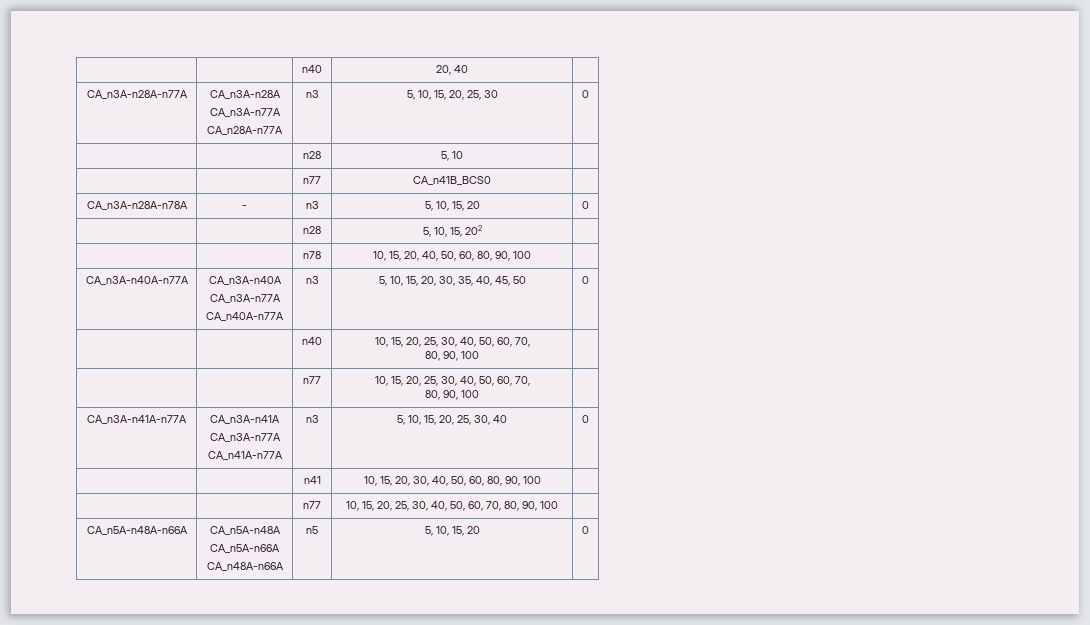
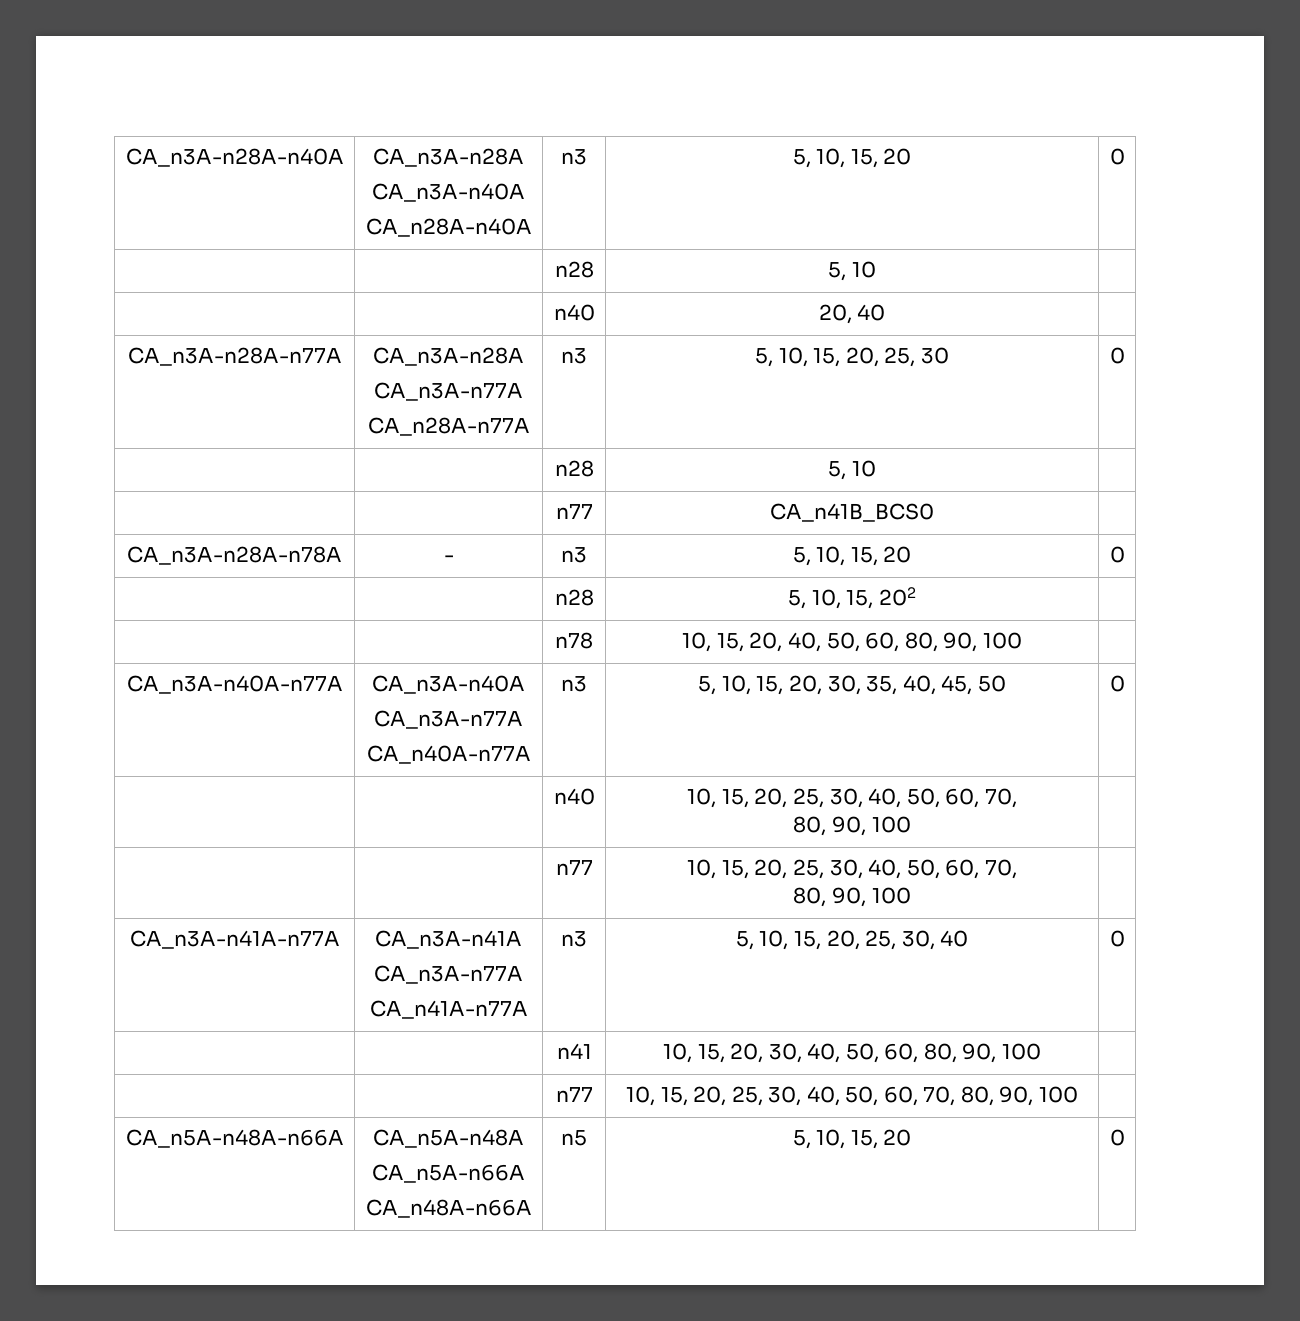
+ CA_n3A-n28A-n40A | CA_n3A-n28A
+ CA_n3A-n40A
+ CA_n28A-n40A | n3 | 5, 10, 15, 20 | 0
+ | | n28 | 5, 10 |

